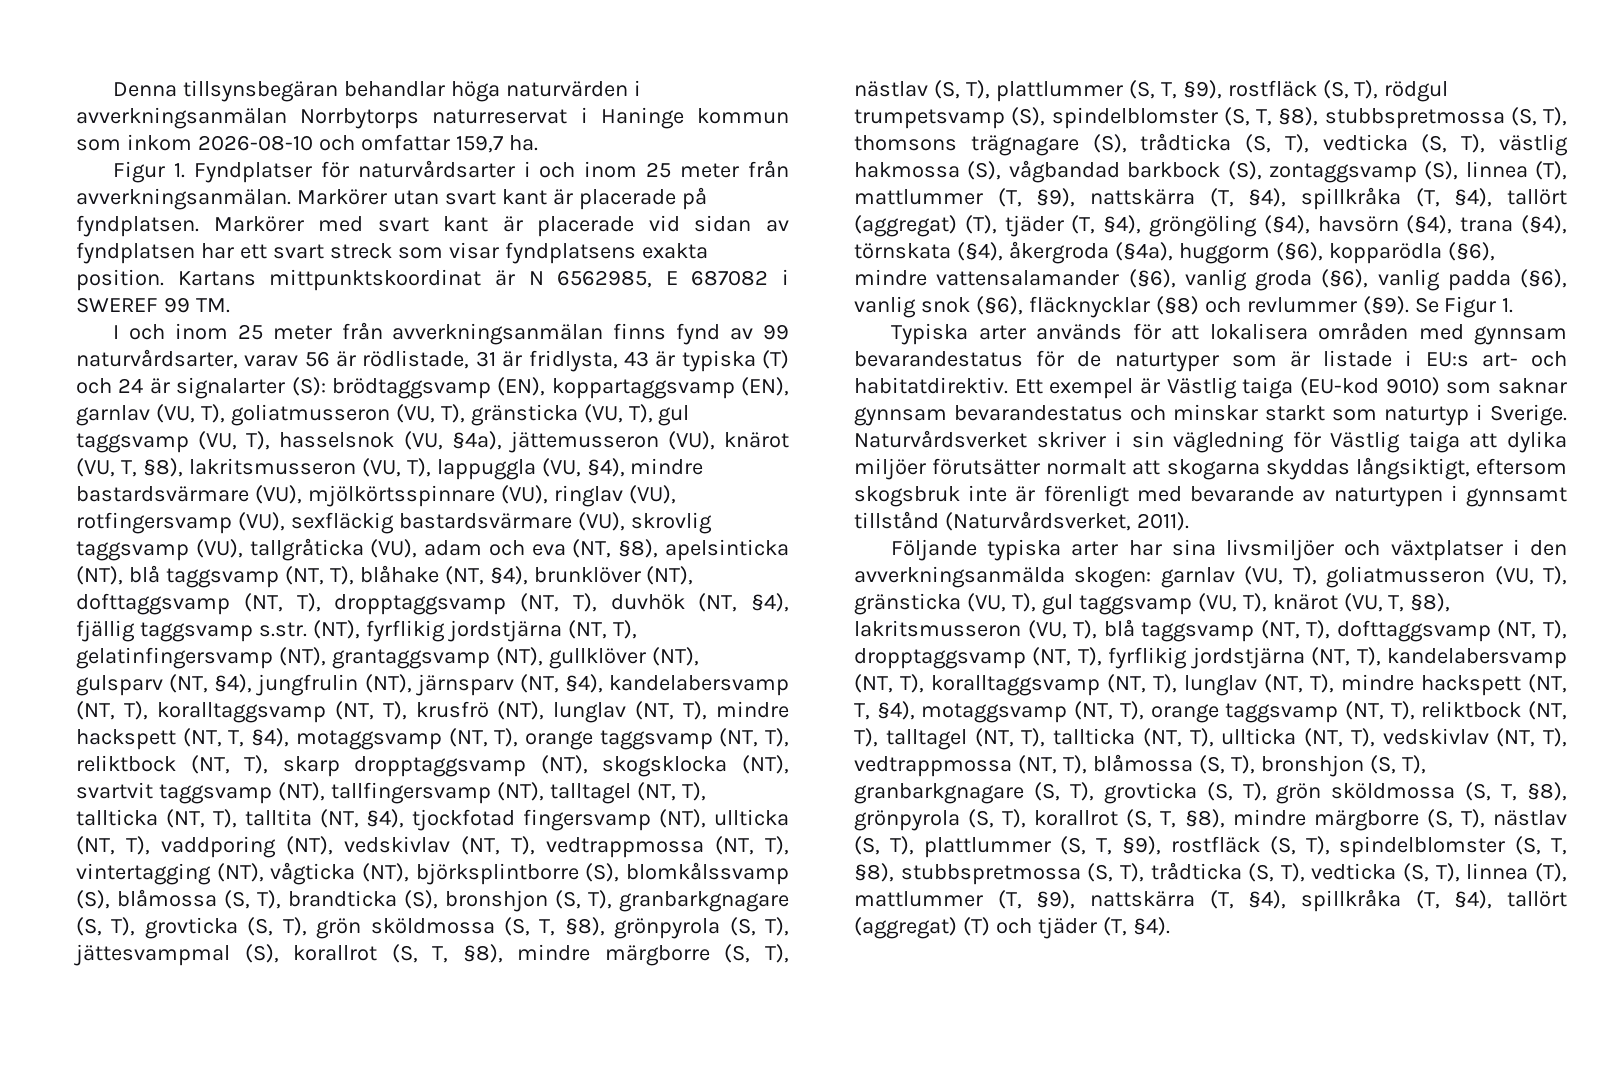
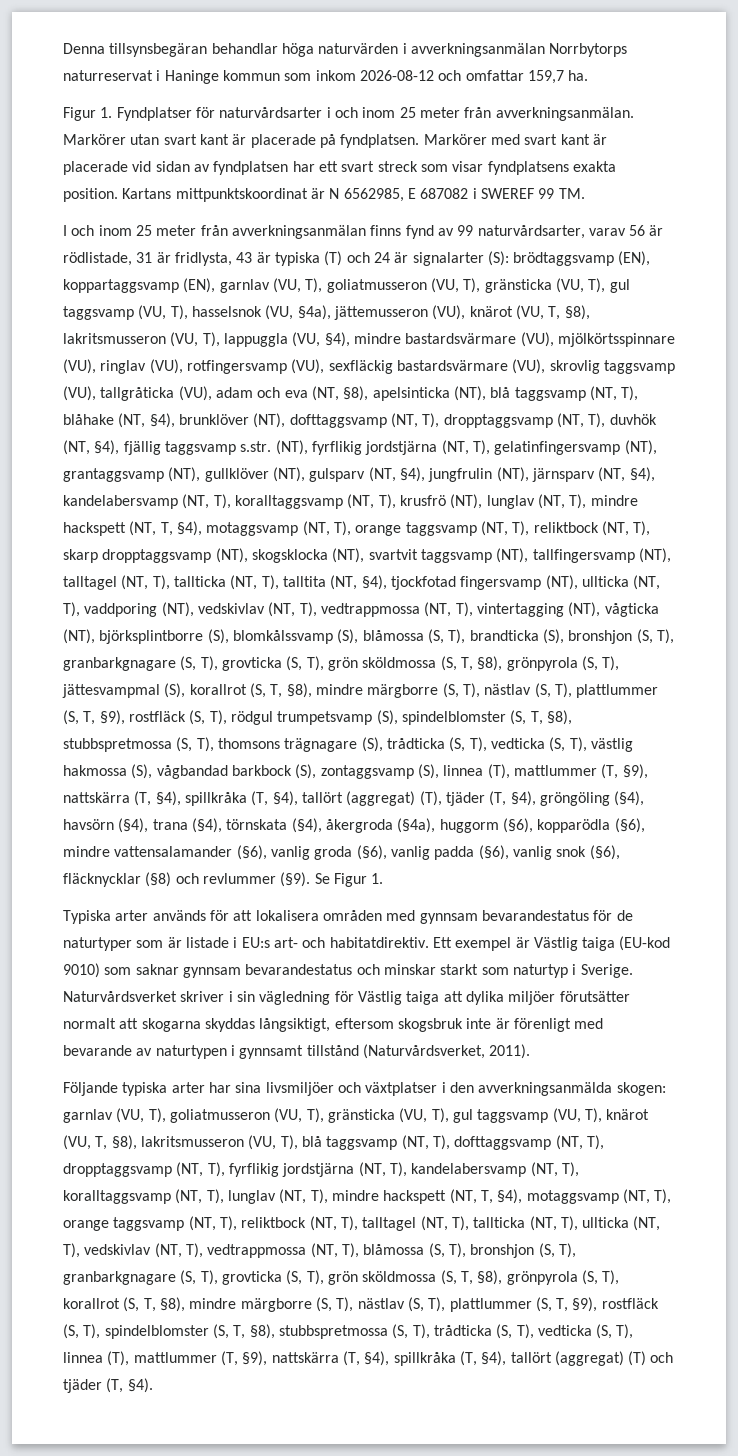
- Denna tillsynsbegäran behandlar höga naturvärden i avverkningsanmälan Norrbytorps naturreservat i Haninge kommun som inkom 2026-08-10 och omfattar 159,7 ha.
+ Denna tillsynsbegäran behandlar höga naturvärden i avverkningsanmälan Norrbytorps naturreservat i Haninge kommun som inkom 2026-08-12 och omfattar 159,7 ha.

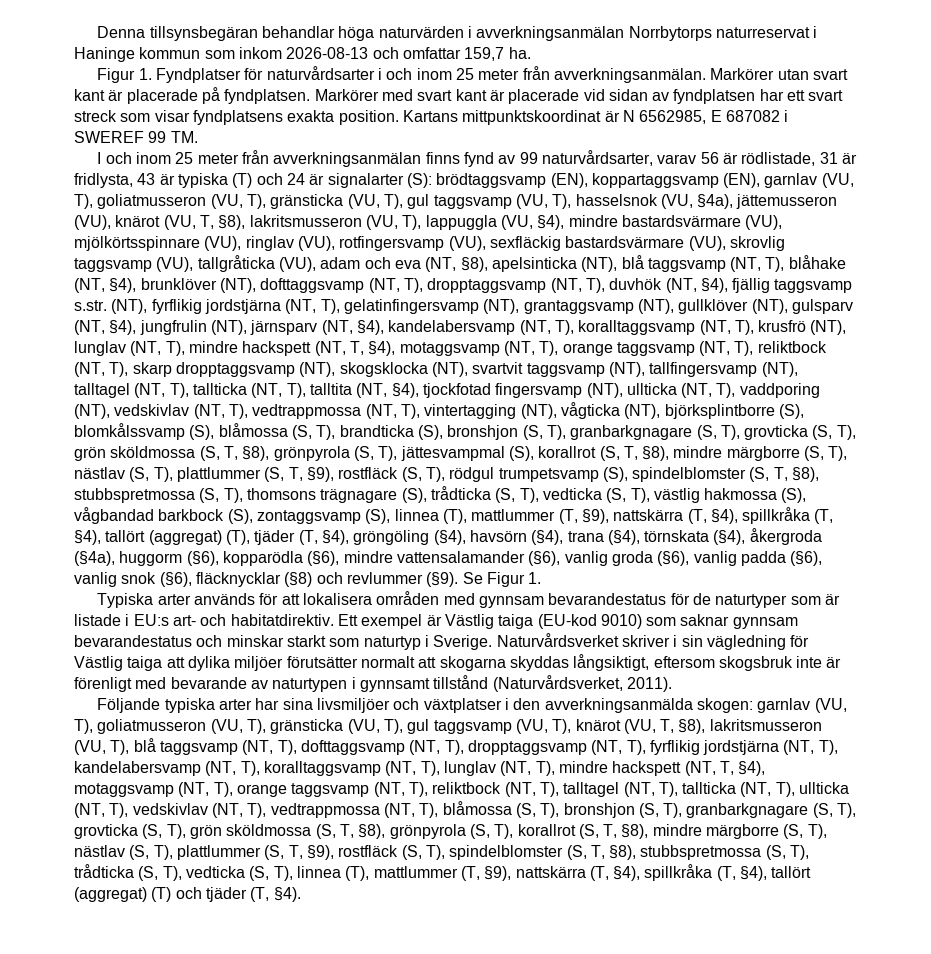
- Denna tillsynsbegäran behandlar höga naturvärden i avverkningsanmälan Norrbytorps naturreservat i Haninge kommun som inkom 2026-08-12 och omfattar 159,7 ha.
+ Denna tillsynsbegäran behandlar höga naturvärden i avverkningsanmälan Norrbytorps naturreservat i Haninge kommun som inkom 2026-08-13 och omfattar 159,7 ha.

